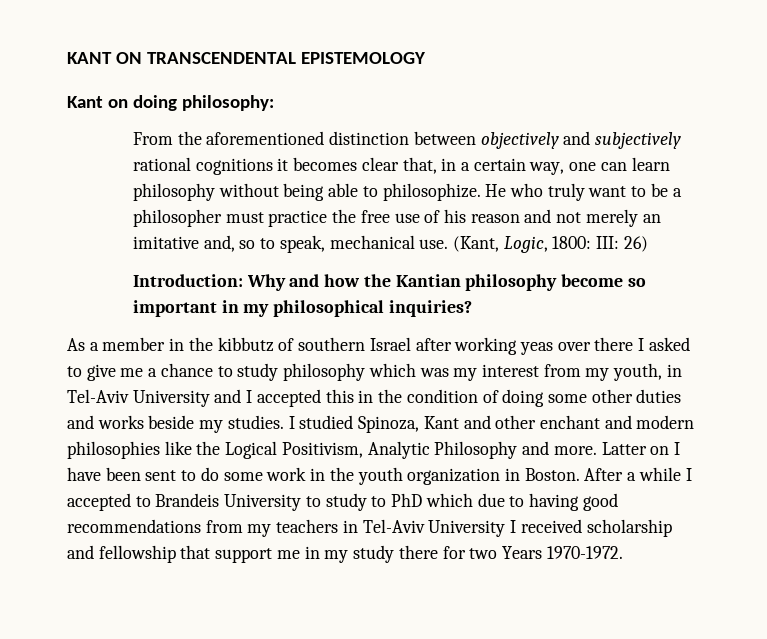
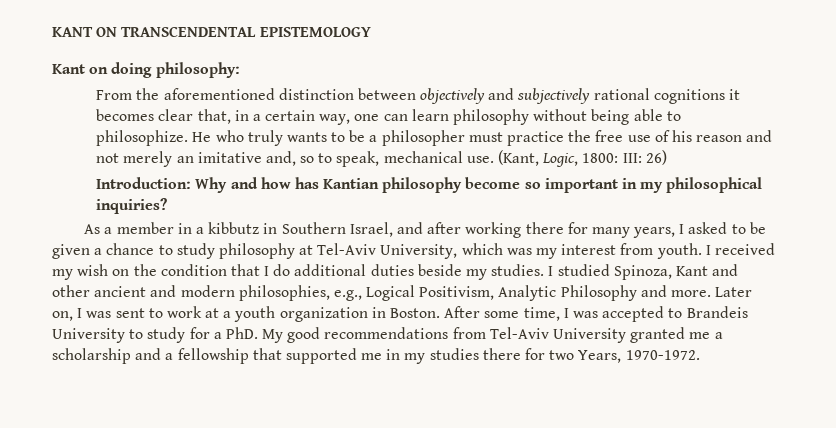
- He who truly want to be a philosopher must practice the free use of his reason and not merely an imitative and, so to speak, mechanical use.
+ He who truly wants to be a philosopher must practice the free use of his reason and not merely an imitative and, so to speak, mechanical use.
- Introduction: Why and how the Kantian philosophy become so important in my philosophical inquiries?
+ Introduction: Why and how has Kantian philosophy become so important in my philosophical inquiries?
- As a member in the kibbutz of southern Israel after working yeas over there I asked to give me a chance to study philosophy which was my interest from my youth, in Tel-Aviv University and I accepted this in the condition of doing some other duties and works beside my studies.
+ As a member in a kibbutz in Southern Israel, and after working there for many years, I asked to be given a chance to study philosophy at Tel-Aviv University, which was my interest from youth. I received my wish on the condition that I do additional duties beside my studies.
- I studied Spinoza, Kant and other enchant and modern philosophies like the Logical Positivism, Analytic Philosophy and more.
+ I studied Spinoza, Kant and other ancient and modern philosophies, e.g., Logical Positivism, Analytic Philosophy and more.
- Latter on I have been sent to do some work in the youth organization in Boston.
+ Later on, I was sent to work at a youth organization in Boston.
- After a while I accepted to Brandeis University to study to PhD which due to having good recommendations from my teachers in Tel-Aviv University I received scholarship and fellowship that support me in my study there for two Years 1970-1972.
+ After some time, I was accepted to Brandeis University to study for a PhD. My good recommendations from Tel-Aviv University granted me a scholarship and a fellowship that supported me in my studies there for two Years, 1970-1972.

